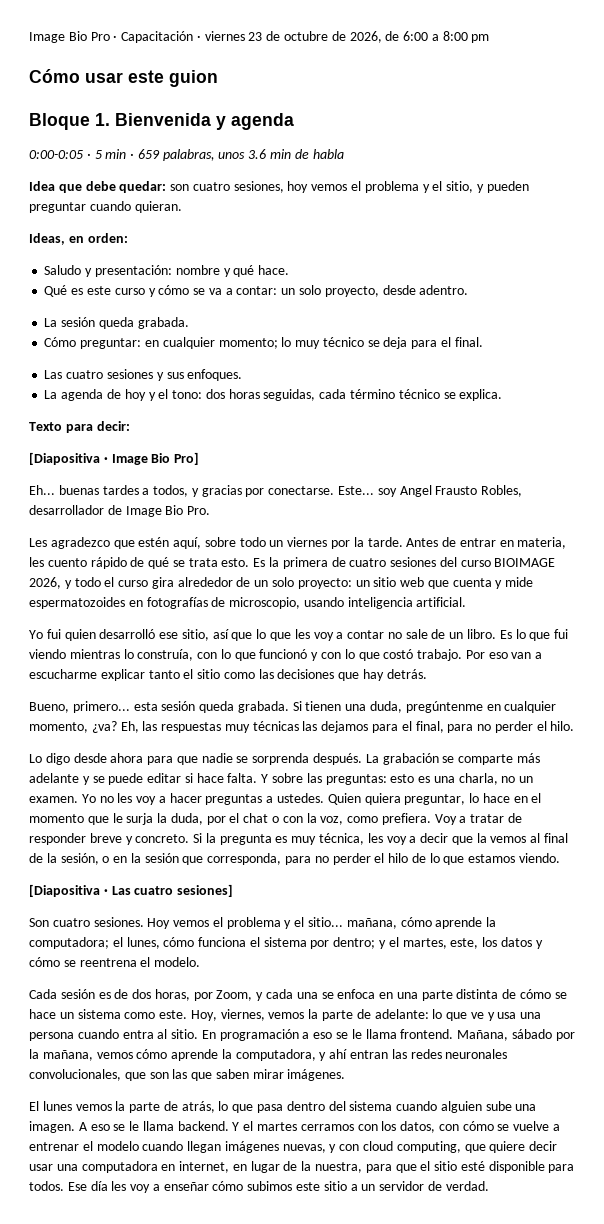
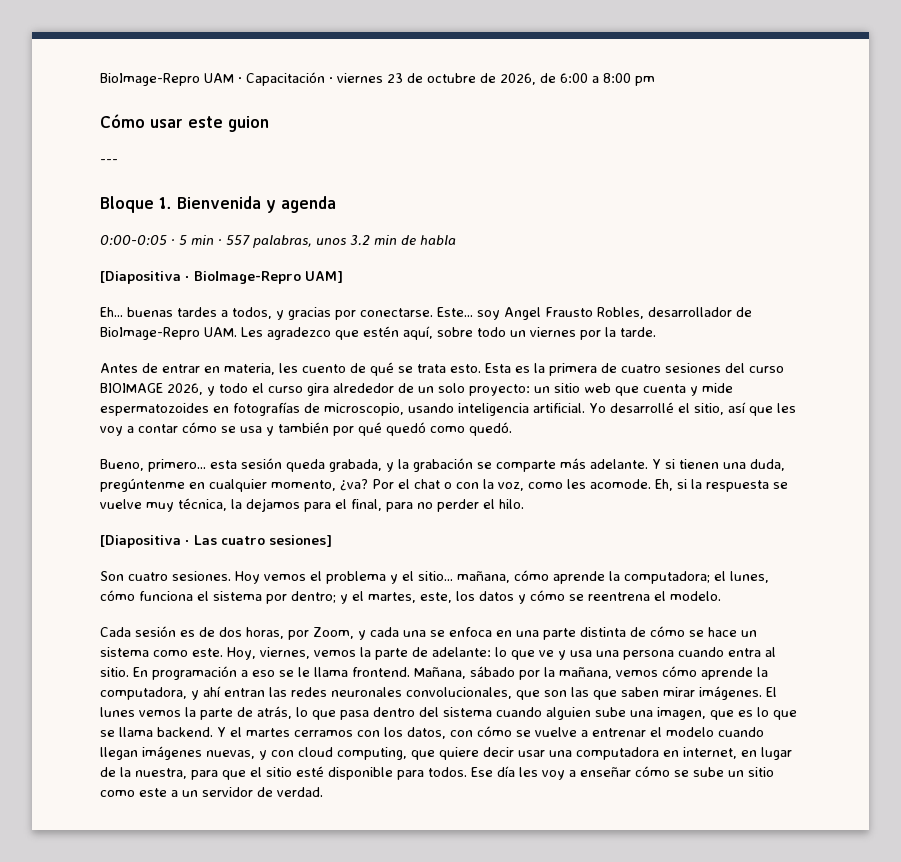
- Image Bio Pro · Capacitación · viernes 23 de octubre de 2026, de 6:00 a 8:00 pm
+ BioImage-Repro UAM · Capacitación · viernes 23 de octubre de 2026, de 6:00 a 8:00 pm
+ ---
- 0:00-0:05 · 5 min · 659 palabras, unos 3.6 min de habla
+ 0:00-0:05 · 5 min · 557 palabras, unos 3.2 min de habla
- Idea que debe quedar: son cuatro sesiones, hoy vemos el problema y el sitio, y pueden preguntar cuando quieran.
- Ideas, en orden:
- Saludo y presentación: nombre y qué hace.
- Qué es este curso y cómo se va a contar: un solo proyecto, desde adentro.
- La sesión queda grabada.
- Cómo preguntar: en cualquier momento; lo muy técnico se deja para el final.
- Las cuatro sesiones y sus enfoques.
- La agenda de hoy y el tono: dos horas seguidas, cada término técnico se explica.
- Texto para decir:
- [Diapositiva · Image Bio Pro]
+ [Diapositiva · BioImage-Repro UAM]
- Este... soy Angel Frausto Robles, desarrollador de Image Bio Pro.
- Les agradezco que estén aquí, sobre todo un viernes por la tarde. Antes de entrar en materia, les cuento rápido de qué se trata esto.
+ Este... soy Angel Frausto Robles, desarrollador de BioImage-Repro UAM. Les agradezco que estén aquí, sobre todo un viernes por la tarde.
+ Antes de entrar en materia, les cuento de qué se trata esto.
- Es la primera de cuatro sesiones del curso BIOIMAGE 2026, y todo el curso gira alrededor de un solo proyecto: un sitio web que cuenta y mide espermatozoides en fotografías de microscopio, usando inteligencia artificial.
- Yo fui quien desarrolló ese sitio, así que lo que les voy a contar no sale de un libro. Es lo que fui viendo mientras lo construía, con lo que funcionó y con lo que costó trabajo. Por eso van a escucharme explicar tanto el sitio como las decisiones que hay detrás.
+ Esta es la primera de cuatro sesiones del curso BIOIMAGE 2026, y todo el curso gira alrededor de un solo proyecto: un sitio web que cuenta y mide espermatozoides en fotografías de microscopio, usando inteligencia artificial. Yo desarrollé el sitio, así que les voy a contar cómo se usa y también por qué quedó como quedó.
- Bueno, primero... esta sesión queda grabada. Si tienen una duda, pregúntenme en cualquier momento, ¿va?
+ Bueno, primero... esta sesión queda grabada, y la grabación se comparte más adelante. Y si tienen una duda, pregúntenme en cualquier momento, ¿va?
- Eh, las respuestas muy técnicas las dejamos para el final, para no perder el hilo.
+ Por el chat o con la voz, como les acomode. Eh, si la respuesta se vuelve muy técnica, la dejamos para el final, para no perder el hilo.
- Lo digo desde ahora para que nadie se sorprenda después. La grabación se comparte más adelante y se puede editar si hace falta. Y sobre las preguntas: esto es una charla, no un examen. Yo no les voy a hacer preguntas a ustedes. Quien quiera preguntar, lo hace en el momento que le surja la duda, por el chat o con la voz, como prefiera. Voy a tratar de responder breve y concreto. Si la pregunta es muy técnica, les voy a decir que la vemos al final de la sesión, o en la sesión que corresponda, para no perder el hilo de lo que estamos viendo.
- Mañana, sábado por la mañana, vemos cómo aprende la computadora, y ahí entran las redes neuronales convolucionales, que son las que saben mirar imágenes.
- El lunes vemos la parte de atrás, lo que pasa dentro del sistema cuando alguien sube una imagen. A eso se le llama backend.
+ Mañana, sábado por la mañana, vemos cómo aprende la computadora, y ahí entran las redes neuronales convolucionales, que son las que saben mirar imágenes. El lunes vemos la parte de atrás, lo que pasa dentro del sistema cuando alguien sube una imagen, que es lo que se llama backend.
- Ese día les voy a enseñar cómo subimos este sitio a un servidor de verdad.
+ Ese día les voy a enseñar cómo se sube un sitio como este a un servidor de verdad.

